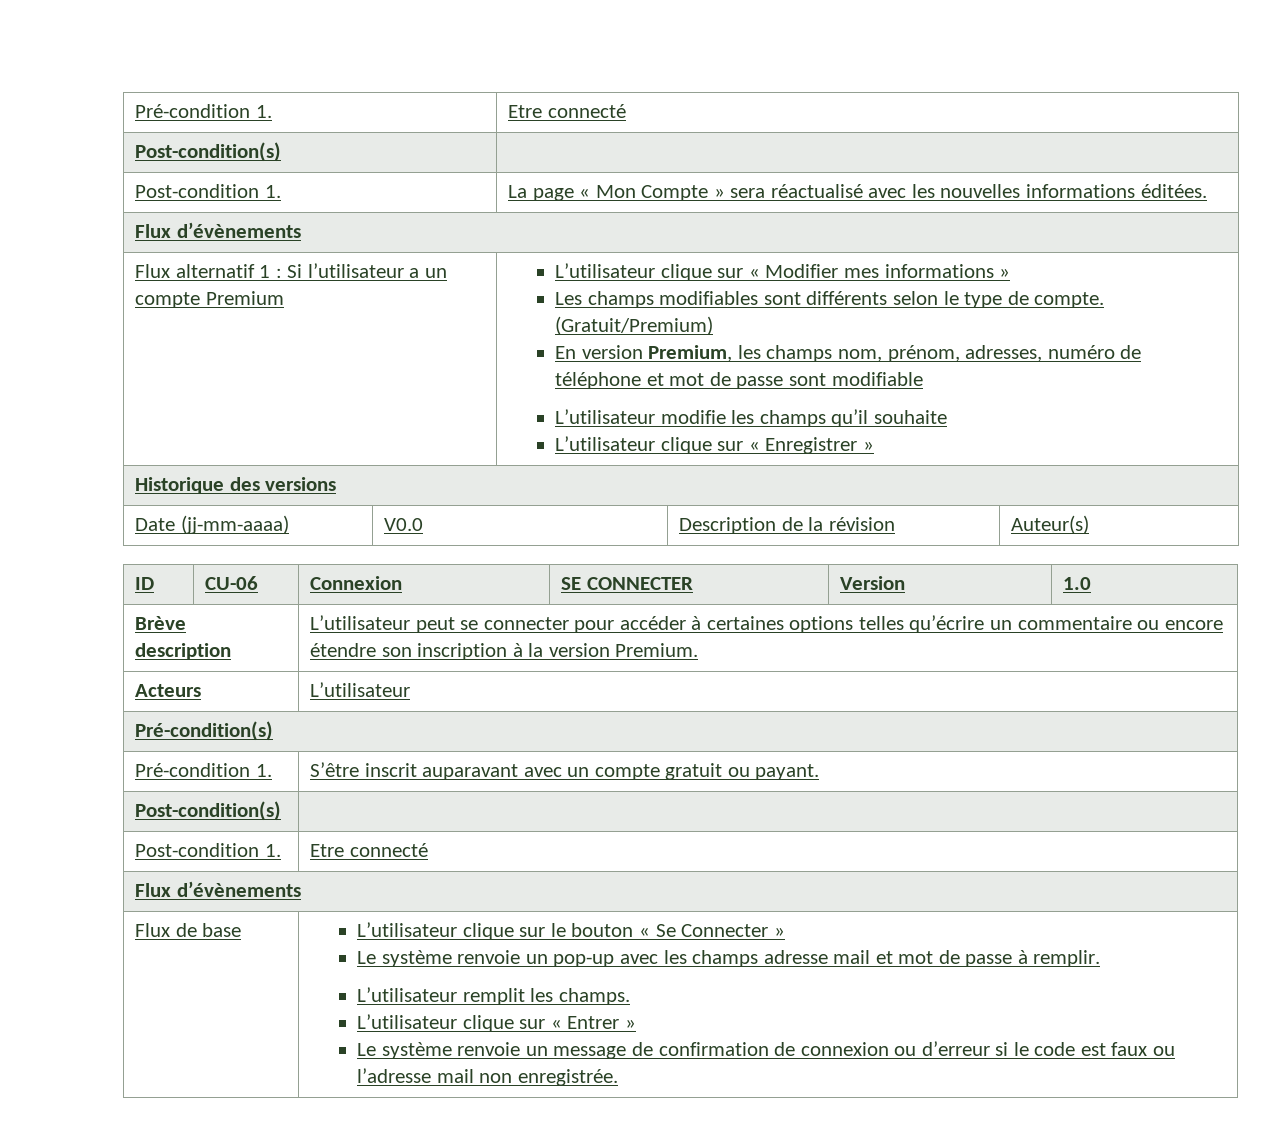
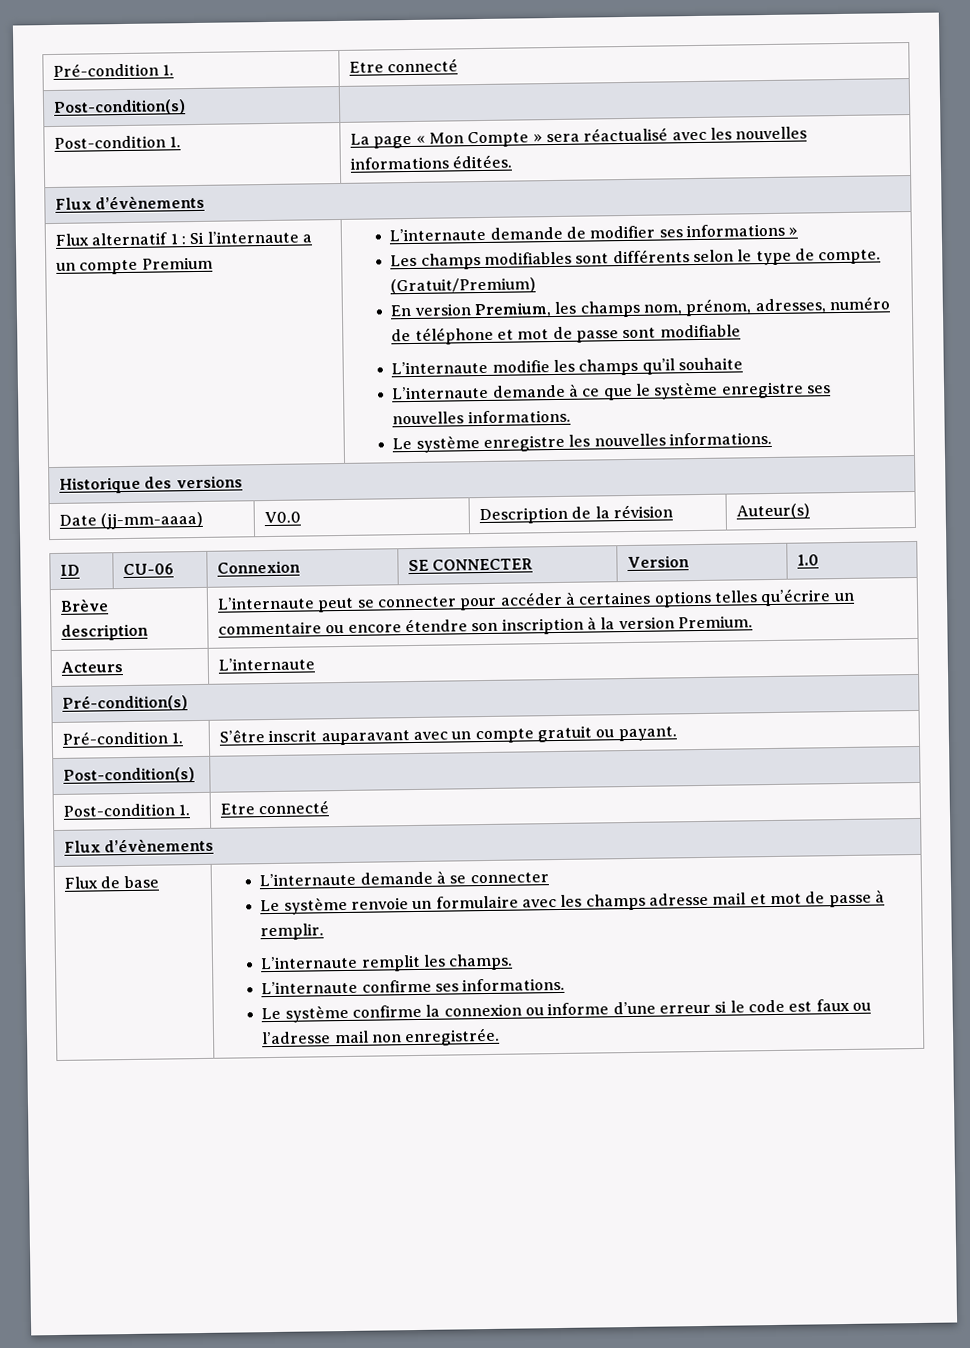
- Flux alternatif 1 : Si l’utilisateur a un compte Premium
+ Flux alternatif 1 : Si l’internaute a un compte Premium
- L’utilisateur clique sur « Modifier mes informations »
+ L’internaute demande de modifier ses informations »
- L’utilisateur modifie les champs qu’il souhaite
+ L’internaute modifie les champs qu’il souhaite
- L’utilisateur clique sur « Enregistrer »
+ L’internaute demande à ce que le système enregistre ses nouvelles informations.
+ Le système enregistre les nouvelles informations.
- Brève description | L’utilisateur peut se connecter pour accéder à certaines options telles qu’écrire un commentaire ou encore étendre son inscription à la version Premium.
+ Brève description | L’internaute peut se connecter pour accéder à certaines options telles qu’écrire un commentaire ou encore étendre son inscription à la version Premium.
- Acteurs | L’utilisateur
+ Acteurs | L’internaute
- L’utilisateur clique sur le bouton « Se Connecter »
- Le système renvoie un pop-up avec les champs adresse mail et mot de passe à remplir.
+ L’internaute demande à se connecter
+ Le système renvoie un formulaire avec les champs adresse mail et mot de passe à remplir.
- L’utilisateur remplit les champs.
+ L’internaute remplit les champs.
- L’utilisateur clique sur « Entrer »
- Le système renvoie un message de confirmation de connexion ou d’erreur si le code est faux ou l’adresse mail non enregistrée.
+ L’internaute confirme ses informations.
+ Le système confirme la connexion ou informe d’une erreur si le code est faux ou l’adresse mail non enregistrée.

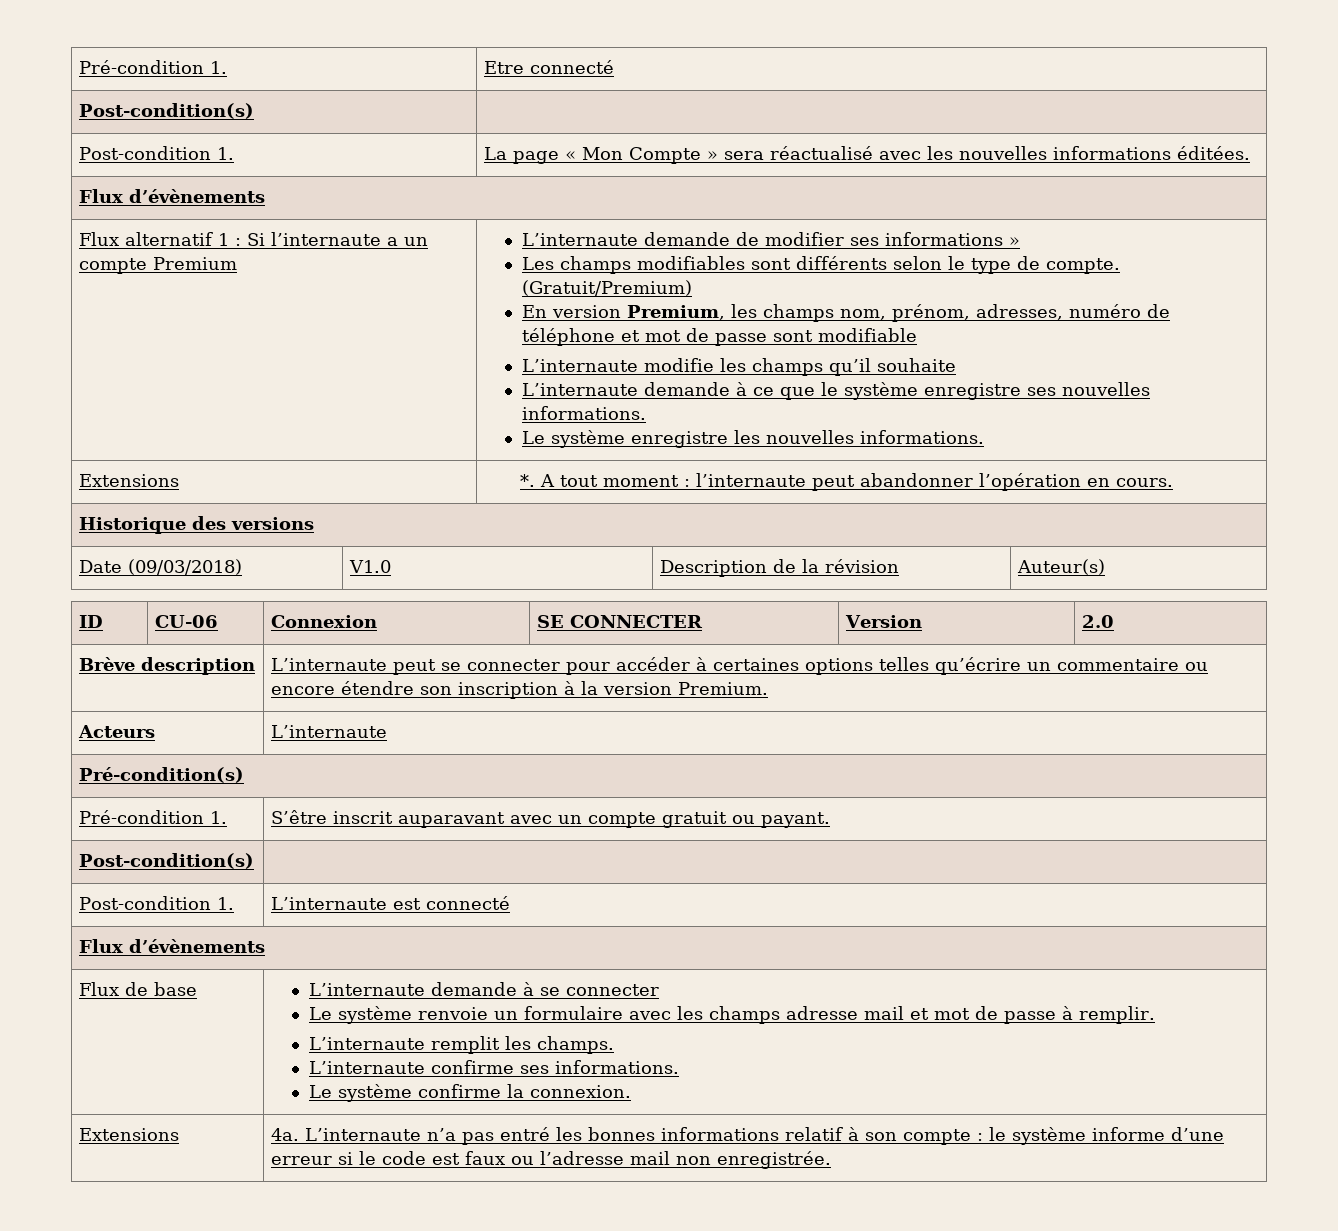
+ Extensions | *. A tout moment : l’internaute peut abandonner l’opération en cours.
- Date (jj-mm-aaaa) | V0.0 | Description de la révision | Auteur(s)
+ Date (09/03/2018) | V1.0 | Description de la révision | Auteur(s)
- ID | CU-06 | Connexion | SE CONNECTER | Version | 1.0
+ ID | CU-06 | Connexion | SE CONNECTER | Version | 2.0
- Post-condition 1. | Etre connecté
+ Post-condition 1. | L’internaute est connecté
- Le système confirme la connexion ou informe d’une erreur si le code est faux ou l’adresse mail non enregistrée.
+ Le système confirme la connexion.
+ Extensions | 4a. L’internaute n’a pas entré les bonnes informations relatif à son compte : le système informe d’une erreur si le code est faux ou l’adresse mail non enregistrée.

